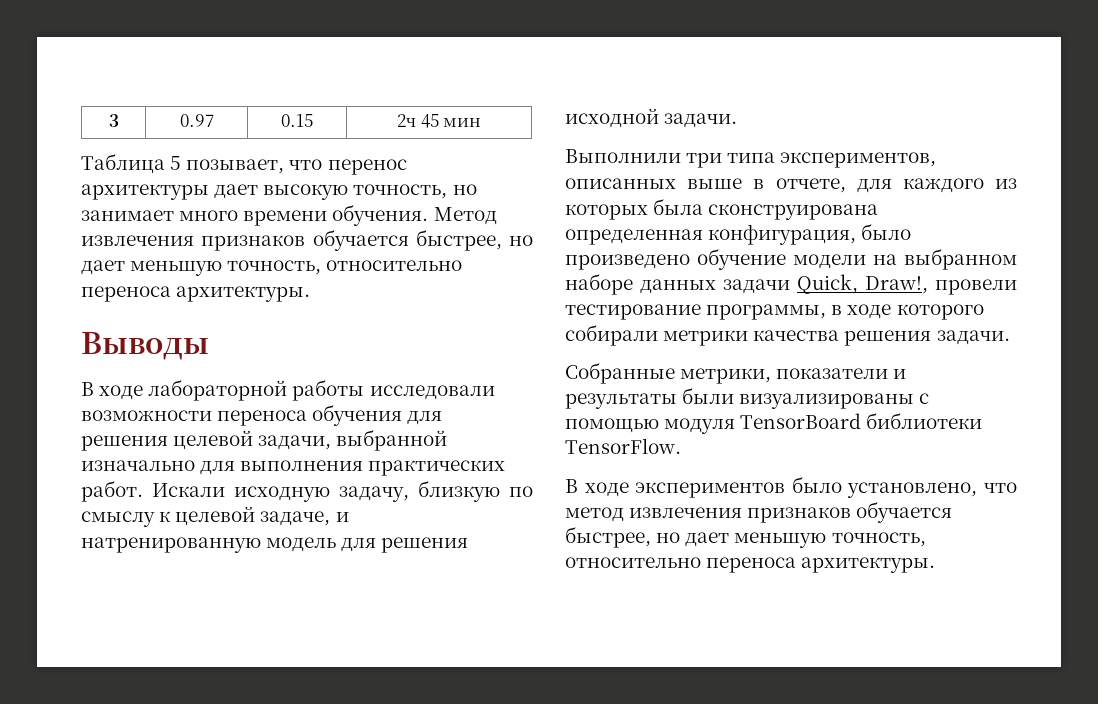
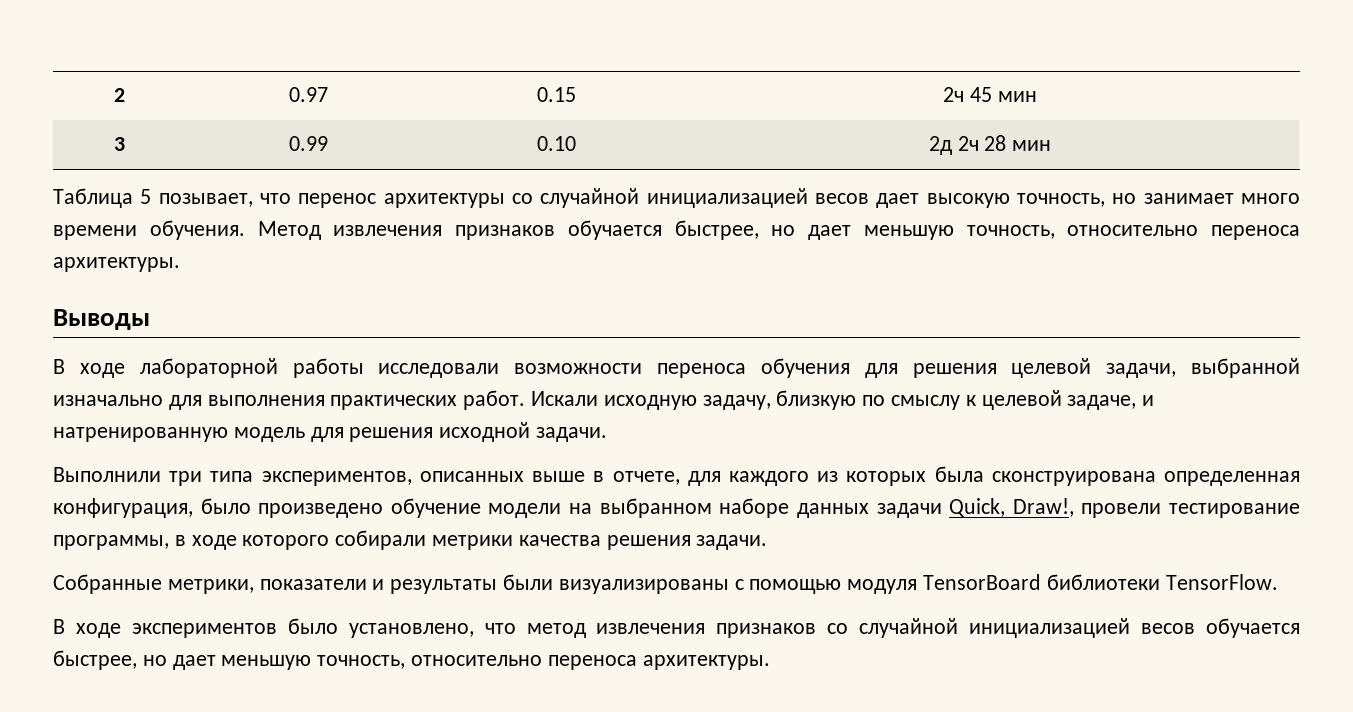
- 3 | 0.97 | 0.15 | 2ч 45 мин
+ 2 | 0.97 | 0.15 | 2ч 45 мин
+ 3 | 0.99 | 0.10 | 2д 2ч 28 мин
- Таблица 5 позывает, что перенос архитектуры дает высокую точность, но занимает много времени обучения.
+ Таблица 5 позывает, что перенос архитектуры со случайной инициализацией весов дает высокую точность, но занимает много времени обучения.
- В ходе экспериментов было установлено, что метод извлечения признаков обучается быстрее, но дает меньшую точность, относительно переноса архитектуры.
+ В ходе экспериментов было установлено, что метод извлечения признаков со случайной инициализацией весов обучается быстрее, но дает меньшую точность, относительно переноса архитектуры.

